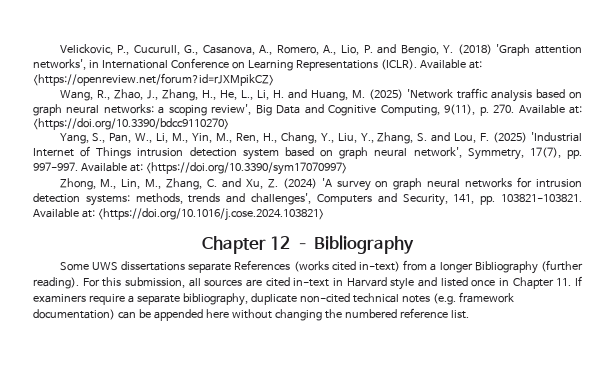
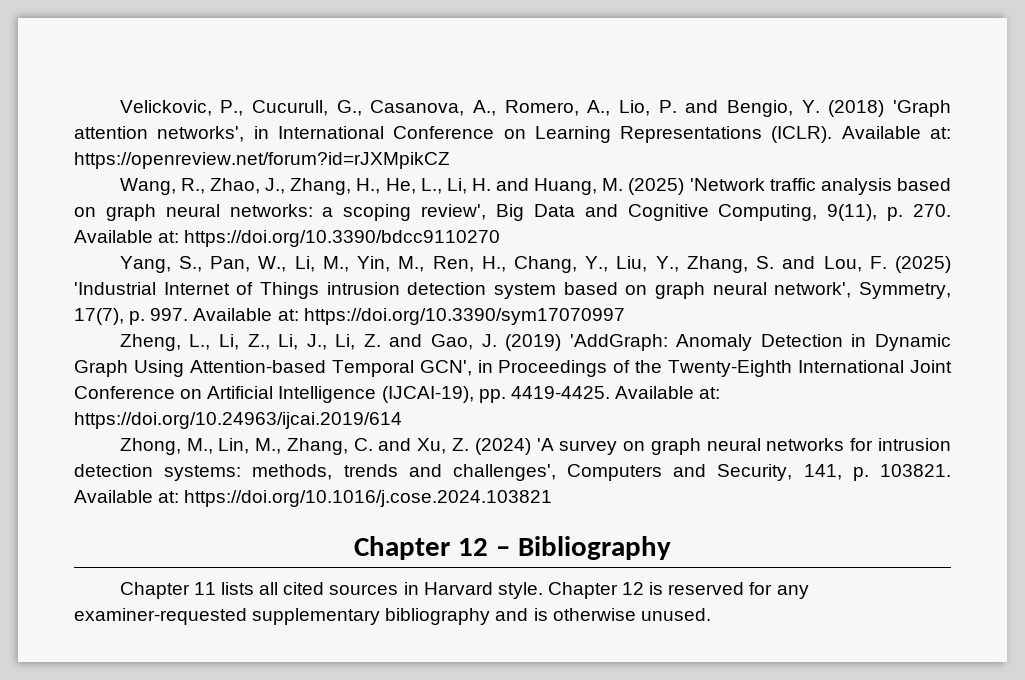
- Available at: <https://openreview.net/forum?id=rJXMpikCZ>
+ Available at: https://openreview.net/forum?id=rJXMpikCZ
- Wang, R., Zhao, J., Zhang, H., He, L., Li, H. and Huang, M. (2025) 'Network traffic analysis based on graph neural networks: a scoping review', Big Data and Cognitive Computing, 9(11), p. 270. Available at: <https://doi.org/10.3390/bdcc9110270>
+ Wang, R., Zhao, J., Zhang, H., He, L., Li, H. and Huang, M. (2025) 'Network traffic analysis based on graph neural networks: a scoping review', Big Data and Cognitive Computing, 9(11), p. 270. Available at: https://doi.org/10.3390/bdcc9110270
- Yang, S., Pan, W., Li, M., Yin, M., Ren, H., Chang, Y., Liu, Y., Zhang, S. and Lou, F. (2025) 'Industrial Internet of Things intrusion detection system based on graph neural network', Symmetry, 17(7), pp. 997-997. Available at: <https://doi.org/10.3390/sym17070997>
+ Yang, S., Pan, W., Li, M., Yin, M., Ren, H., Chang, Y., Liu, Y., Zhang, S. and Lou, F. (2025) 'Industrial Internet of Things intrusion detection system based on graph neural network', Symmetry, 17(7), p. 997. Available at: https://doi.org/10.3390/sym17070997
+ Zheng, L., Li, Z., Li, J., Li, Z. and Gao, J. (2019) 'AddGraph: Anomaly Detection in Dynamic Graph Using Attention-based Temporal GCN', in Proceedings of the Twenty-Eighth International Joint Conference on Artificial Intelligence (IJCAI-19), pp. 4419-4425. Available at: https://doi.org/10.24963/ijcai.2019/614
- Zhong, M., Lin, M., Zhang, C. and Xu, Z. (2024) 'A survey on graph neural networks for intrusion detection systems: methods, trends and challenges', Computers and Security, 141, pp. 103821-103821. Available at: <https://doi.org/10.1016/j.cose.2024.103821>
+ Zhong, M., Lin, M., Zhang, C. and Xu, Z. (2024) 'A survey on graph neural networks for intrusion detection systems: methods, trends and challenges', Computers and Security, 141, p. 103821. Available at: https://doi.org/10.1016/j.cose.2024.103821
- Some UWS dissertations separate References (works cited in-text) from a longer Bibliography (further reading). For this submission, all sources are cited in-text in Harvard style and listed once in Chapter 11. If examiners require a separate bibliography, duplicate non-cited technical notes (e.g. framework documentation) can be appended here without changing the numbered reference list.
+ Chapter 11 lists all cited sources in Harvard style. Chapter 12 is reserved for any examiner-requested supplementary bibliography and is otherwise unused.

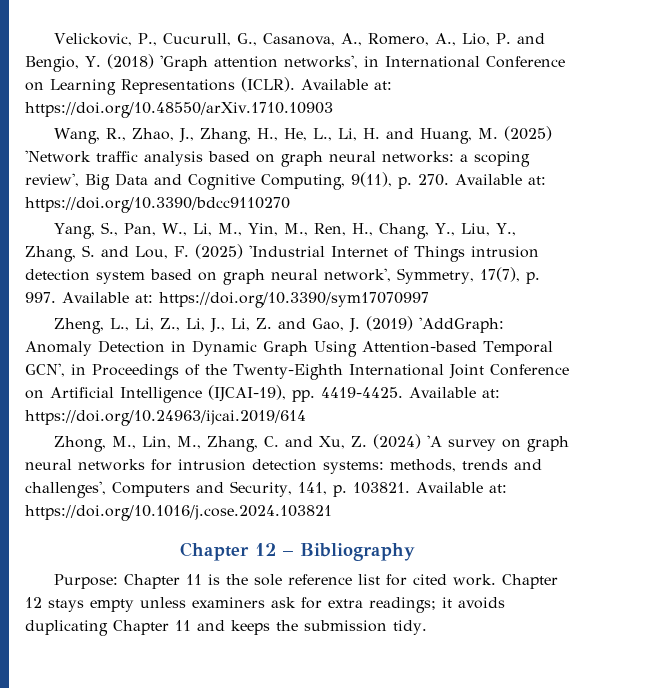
- Available at: https://openreview.net/forum?id=rJXMpikCZ
+ Available at: https://doi.org/10.48550/arXiv.1710.10903
- Chapter 11 lists all cited sources in Harvard style. Chapter 12 is reserved for any examiner-requested supplementary bibliography and is otherwise unused.
+ Purpose: Chapter 11 is the sole reference list for cited work. Chapter 12 stays empty unless examiners ask for extra readings; it avoids duplicating Chapter 11 and keeps the submission tidy.

